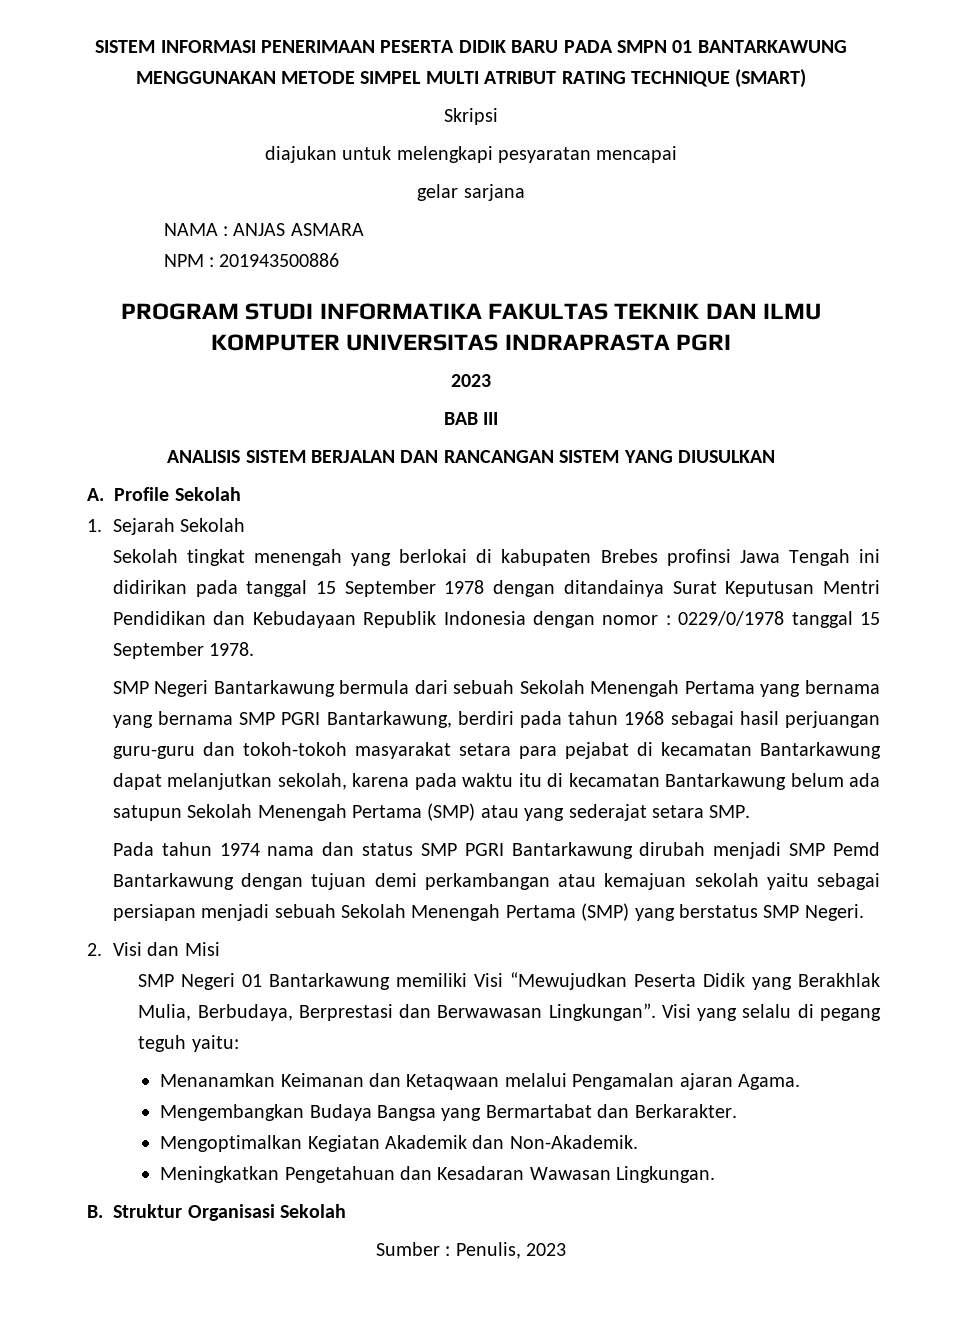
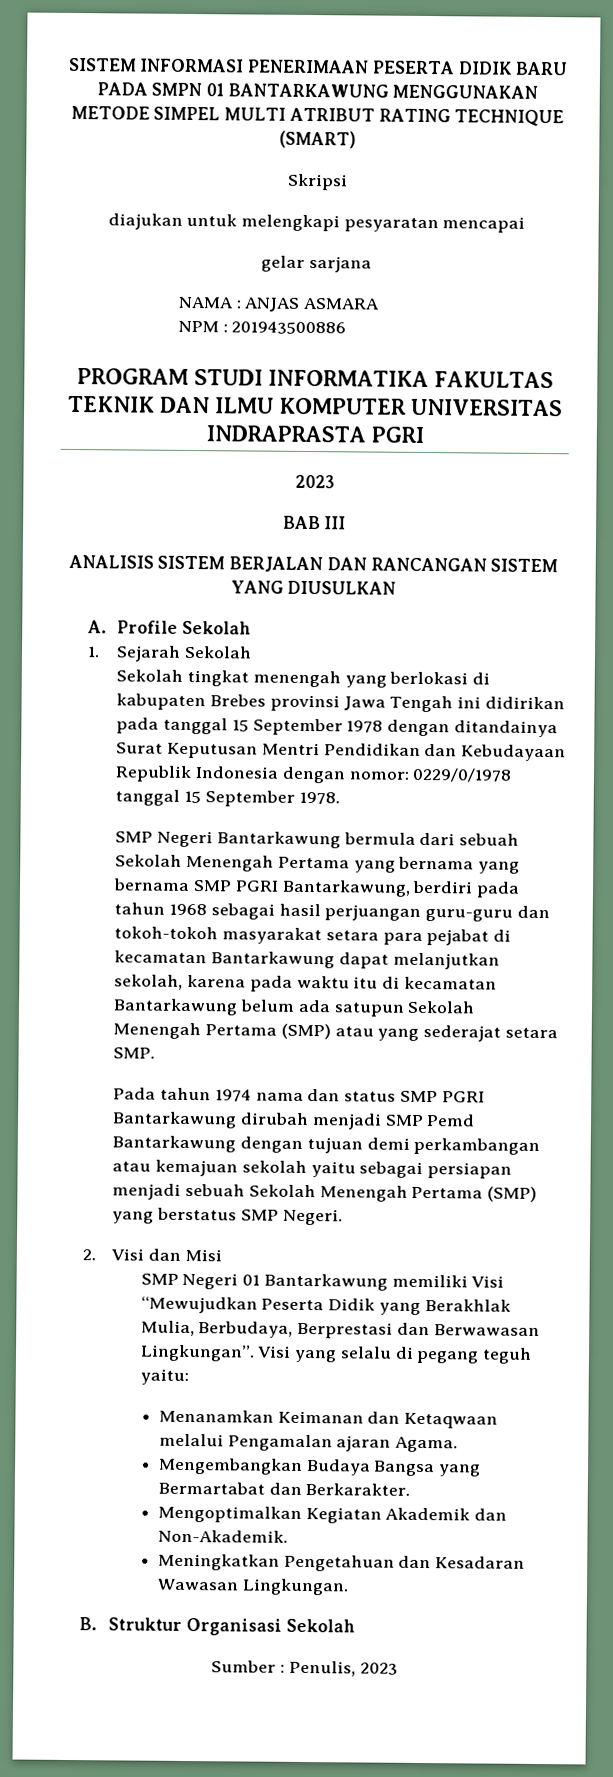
- Sekolah tingkat menengah yang berlokai di kabupaten Brebes profinsi Jawa Tengah ini didirikan pada tanggal 15 September 1978 dengan ditandainya Surat Keputusan Mentri Pendidikan dan Kebudayaan Republik Indonesia dengan nomor : 0229/0/1978 tanggal 15 September 1978.
+ Sekolah tingkat menengah yang berlokasi di kabupaten Brebes provinsi Jawa Tengah ini didirikan pada tanggal 15 September 1978 dengan ditandainya Surat Keputusan Mentri Pendidikan dan Kebudayaan Republik Indonesia dengan nomor: 0229/0/1978 tanggal 15 September 1978.

